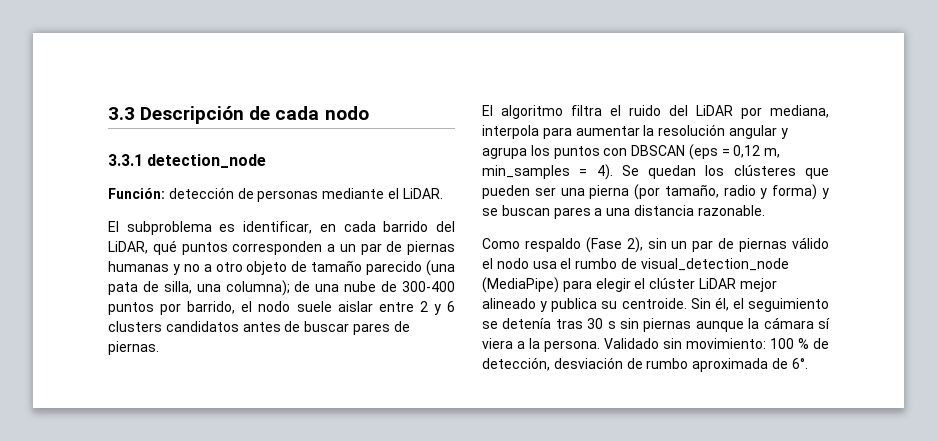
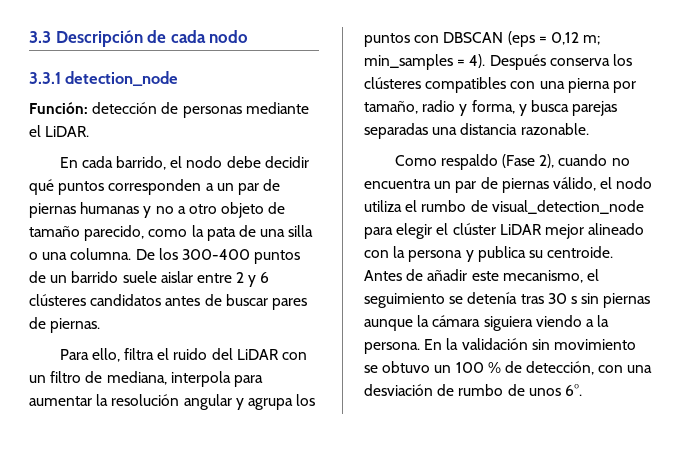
- El subproblema es identificar, en cada barrido del LiDAR, qué puntos corresponden a un par de piernas humanas y no a otro objeto de tamaño parecido (una pata de silla, una columna); de una nube de 300-400 puntos por barrido, el nodo suele aislar entre 2 y 6 clusters candidatos antes de buscar pares de piernas.
+ En cada barrido, el nodo debe decidir qué puntos corresponden a un par de piernas humanas y no a otro objeto de tamaño parecido, como la pata de una silla o una columna. De los 300-400 puntos de un barrido suele aislar entre 2 y 6 clústeres candidatos antes de buscar pares de piernas.
- El algoritmo filtra el ruido del LiDAR por mediana, interpola para aumentar la resolución angular y agrupa los puntos con DBSCAN (eps = 0,12 m, min_samples = 4).
+ Para ello, filtra el ruido del LiDAR con un filtro de mediana, interpola para aumentar la resolución angular y agrupa los puntos con DBSCAN (eps = 0,12 m; min_samples = 4).
- Se quedan los clústeres que pueden ser una pierna (por tamaño, radio y forma) y se buscan pares a una distancia razonable.
+ Después conserva los clústeres compatibles con una pierna por tamaño, radio y forma, y busca parejas separadas una distancia razonable.
- Como respaldo (Fase 2), sin un par de piernas válido el nodo usa el rumbo de visual_detection_node (MediaPipe) para elegir el clúster LiDAR mejor alineado y publica su centroide.
+ Como respaldo (Fase 2), cuando no encuentra un par de piernas válido, el nodo utiliza el rumbo de visual_detection_node para elegir el clúster LiDAR mejor alineado con la persona y publica su centroide.
- Sin él, el seguimiento se detenía tras 30 s sin piernas aunque la cámara sí viera a la persona.
+ Antes de añadir este mecanismo, el seguimiento se detenía tras 30 s sin piernas aunque la cámara siguiera viendo a la persona.
- Validado sin movimiento: 100 % de detección, desviación de rumbo aproximada de 6°.
+ En la validación sin movimiento se obtuvo un 100 % de detección, con una desviación de rumbo de unos 6°.

